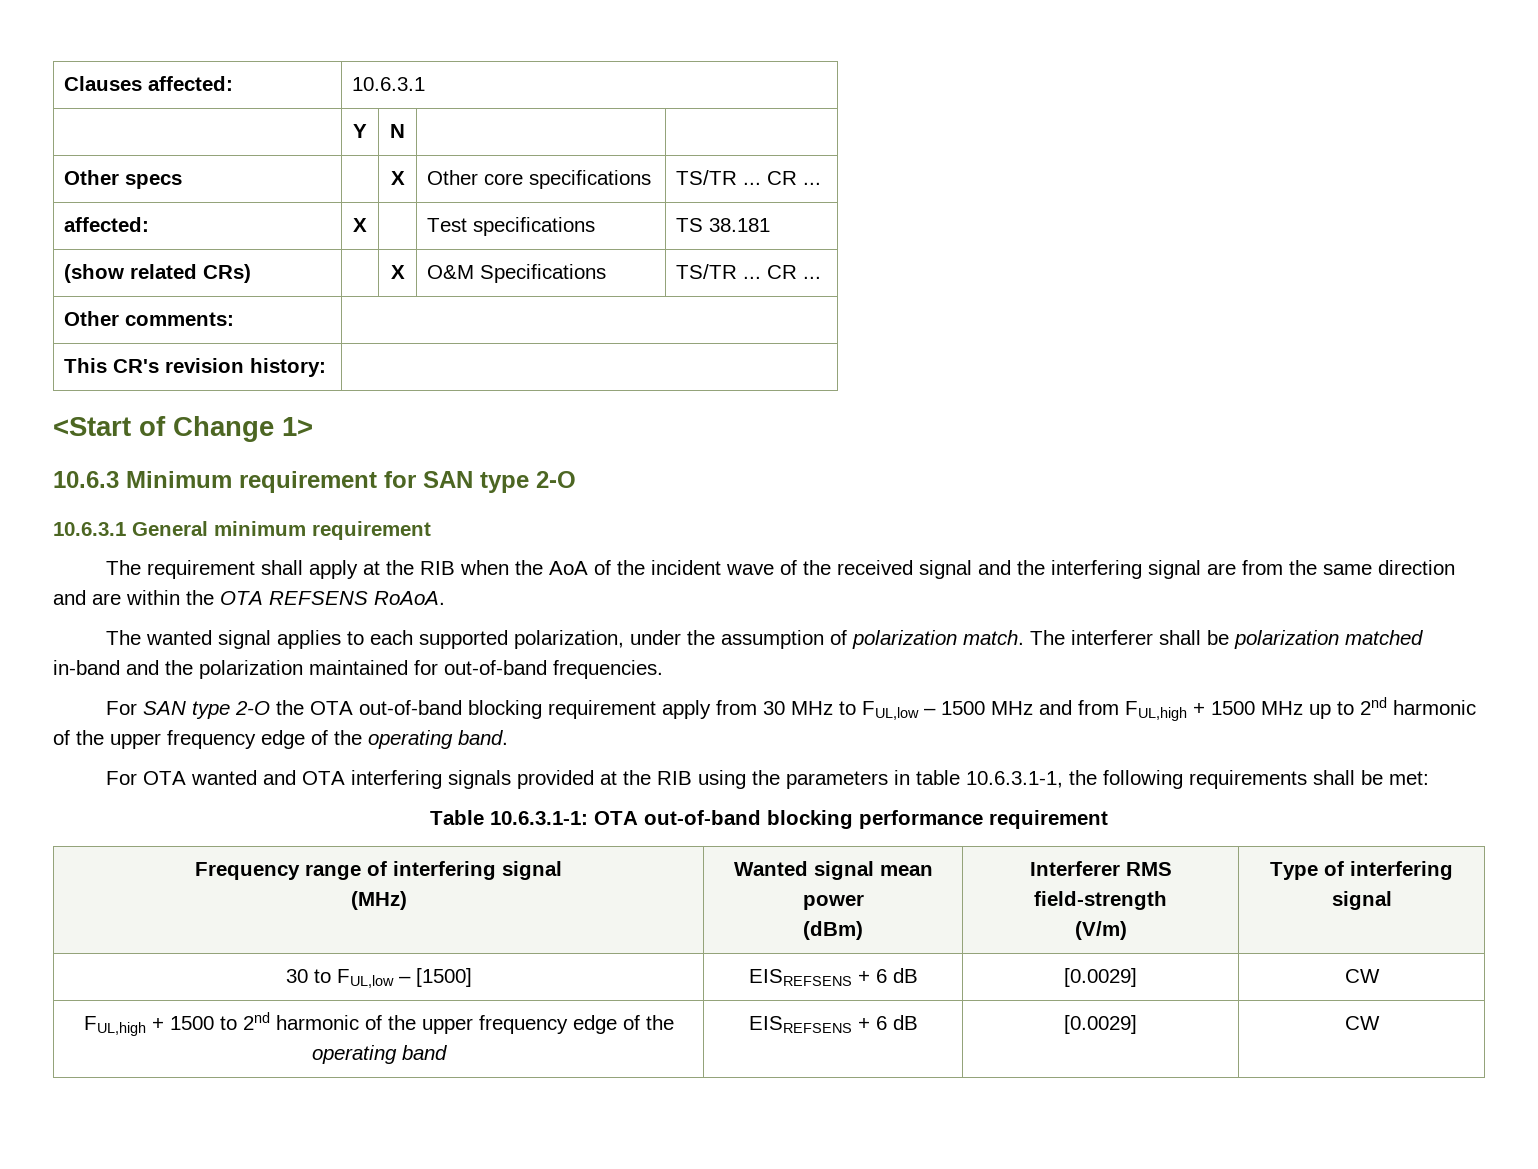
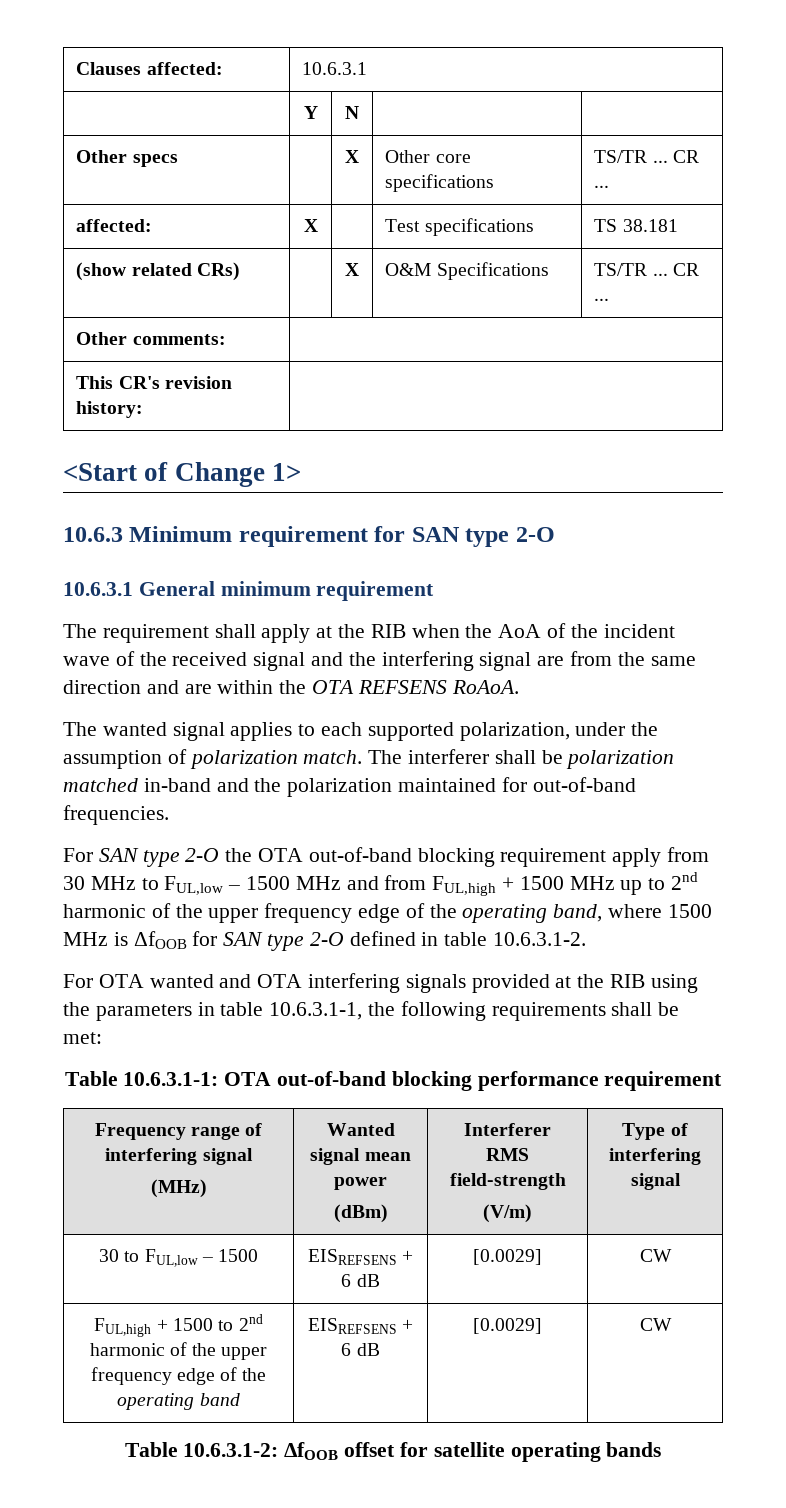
- For SAN type 2-O the OTA out-of-band blocking requirement apply from 30 MHz to FUL,low – 1500 MHz and from FUL,high + 1500 MHz up to 2nd harmonic of the upper frequency edge of the operating band.
+ For SAN type 2-O the OTA out-of-band blocking requirement apply from 30 MHz to FUL,low – 1500 MHz and from FUL,high + 1500 MHz up to 2nd harmonic of the upper frequency edge of the operating band, where 1500 MHz is ΔfOOB for SAN type 2-O defined in table 10.6.3.1-2.
- 30 to FUL,low – [1500] | EISREFSENS + 6 dB | [0.0029] | CW
+ 30 to FUL,low – 1500 | EISREFSENS + 6 dB | [0.0029] | CW
+ Table 10.6.3.1-2: ΔfOOB offset for satellite operating bands

